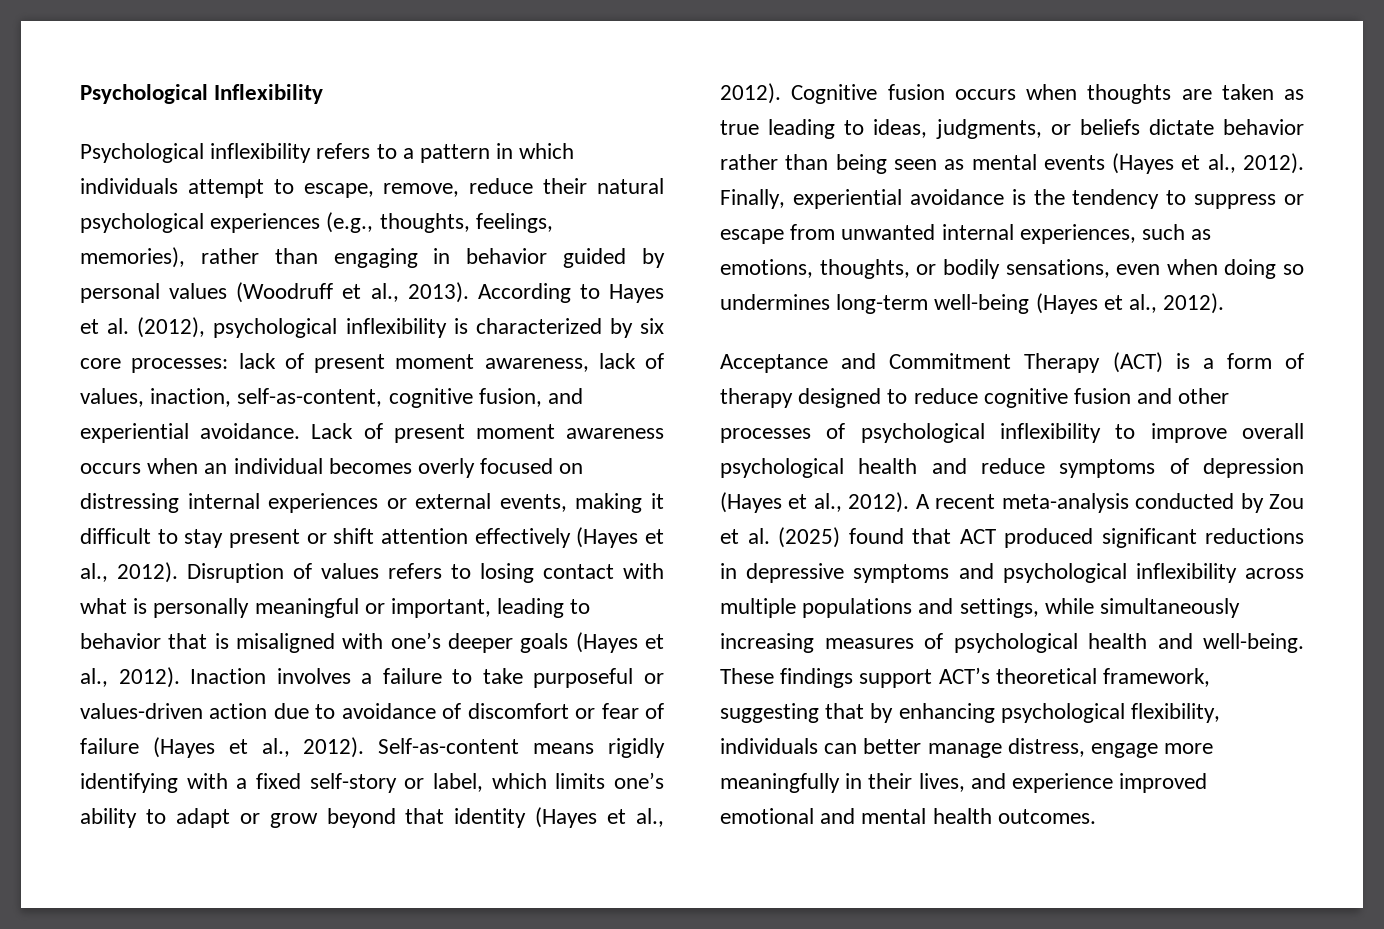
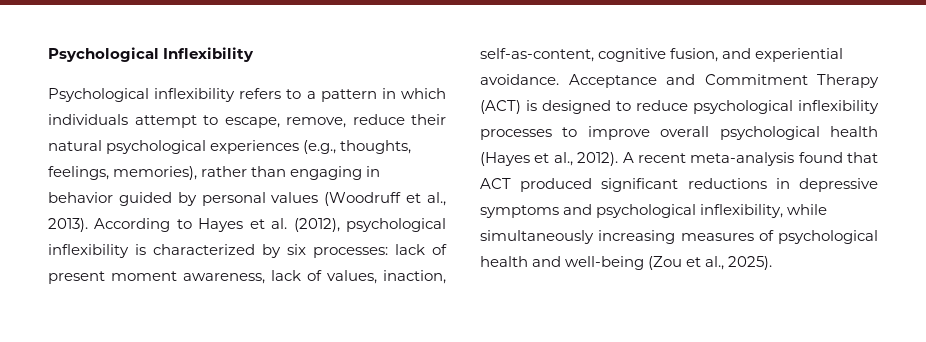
- According to Hayes et al. (2012), psychological inflexibility is characterized by six core processes: lack of present moment awareness, lack of values, inaction, self-as-content, cognitive fusion, and experiential avoidance. Lack of present moment awareness occurs when an individual becomes overly focused on distressing internal experiences or external events, making it difficult to stay present or shift attention effectively (Hayes et al., 2012). Disruption of values refers to losing contact with what is personally meaningful or important, leading to behavior that is misaligned with one’s deeper goals (Hayes et al., 2012). Inaction involves a failure to take purposeful or values-driven action due to avoidance of discomfort or fear of failure (Hayes et al., 2012). Self-as-content means rigidly identifying with a fixed self-story or label, which limits one’s ability to adapt or grow beyond that identity (Hayes et al., 2012). Cognitive fusion occurs when thoughts are taken as true leading to ideas, judgments, or beliefs dictate behavior rather than being seen as mental events (Hayes et al., 2012). Finally, experiential avoidance is the tendency to suppress or escape from unwanted internal experiences, such as emotions, thoughts, or bodily sensations, even when doing so undermines long-term well-being (Hayes et al., 2012).
- Acceptance and Commitment Therapy (ACT) is a form of therapy designed to reduce cognitive fusion and other processes of psychological inflexibility to improve overall psychological health and reduce symptoms of depression (Hayes et al., 2012).
+ According to Hayes et al. (2012), psychological inflexibility is characterized by six processes: lack of present moment awareness, lack of values, inaction, self-as-content, cognitive fusion, and experiential avoidance. Acceptance and Commitment Therapy (ACT) is designed to reduce psychological inflexibility processes to improve overall psychological health (Hayes et al., 2012).
- A recent meta-analysis conducted by Zou et al. (2025) found that ACT produced significant reductions in depressive symptoms and psychological inflexibility across multiple populations and settings, while simultaneously increasing measures of psychological health and well-being. These findings support ACT’s theoretical framework, suggesting that by enhancing psychological flexibility, individuals can better manage distress, engage more meaningfully in their lives, and experience improved emotional and mental health outcomes.
+ A recent meta-analysis found that ACT produced significant reductions in depressive symptoms and psychological inflexibility, while simultaneously increasing measures of psychological health and well-being (Zou et al., 2025).

